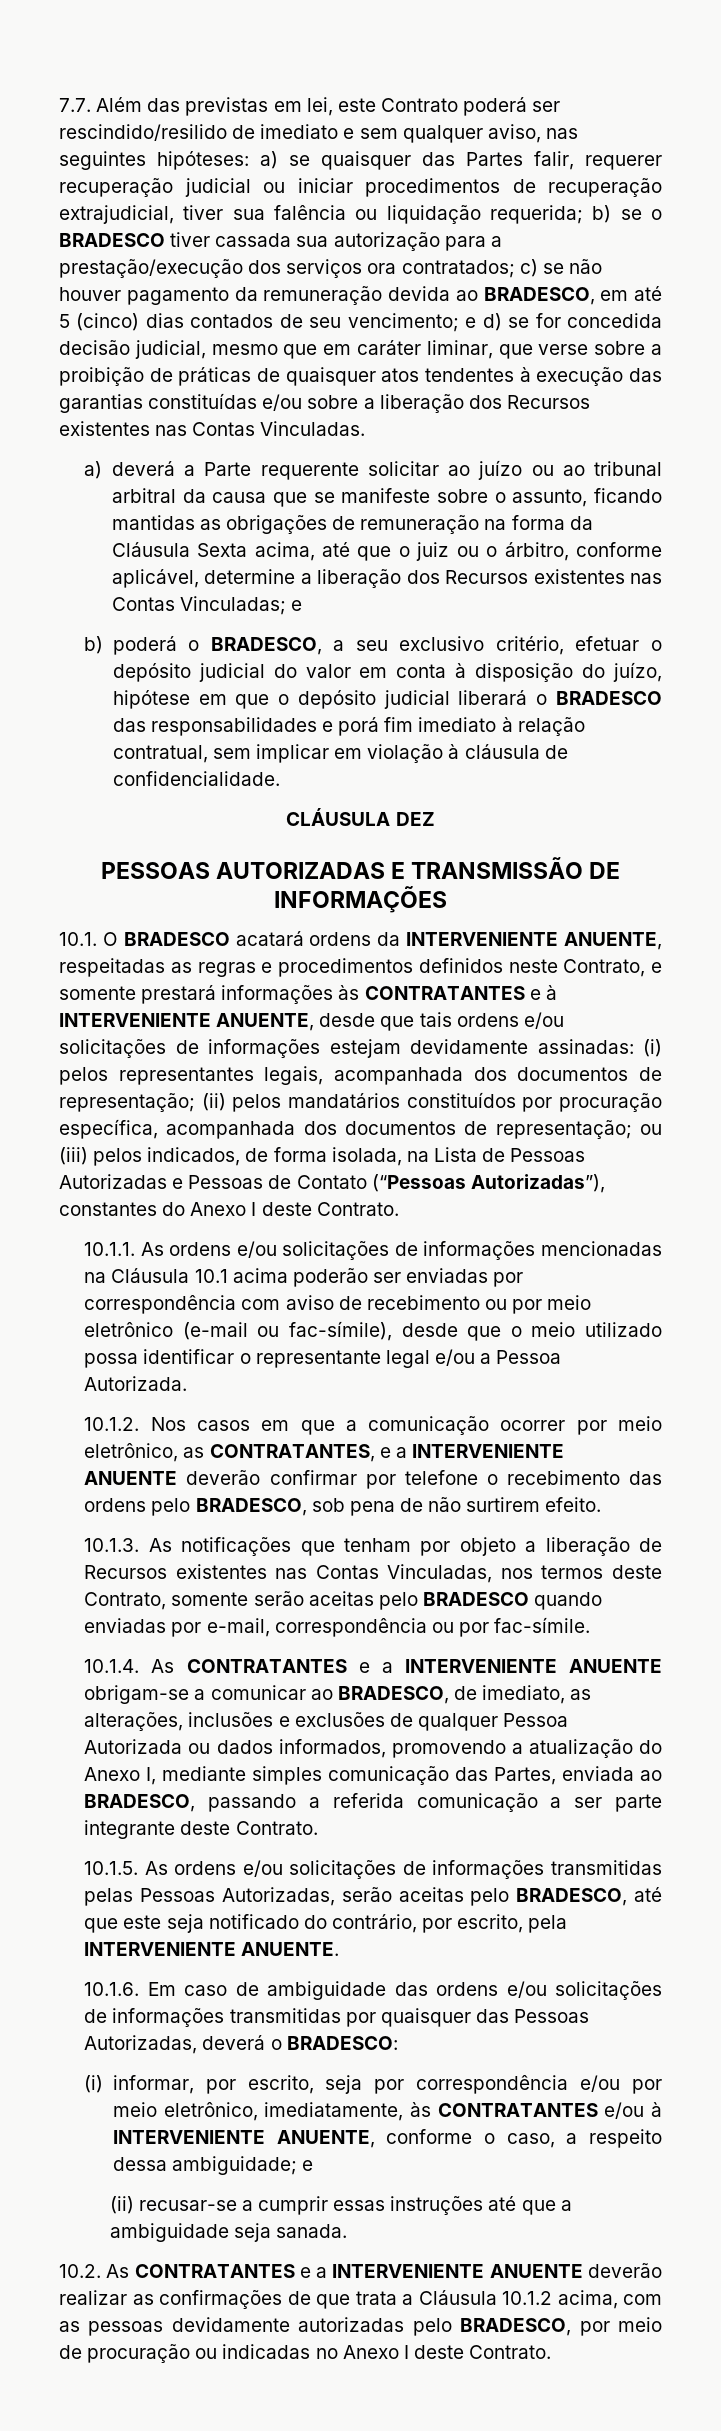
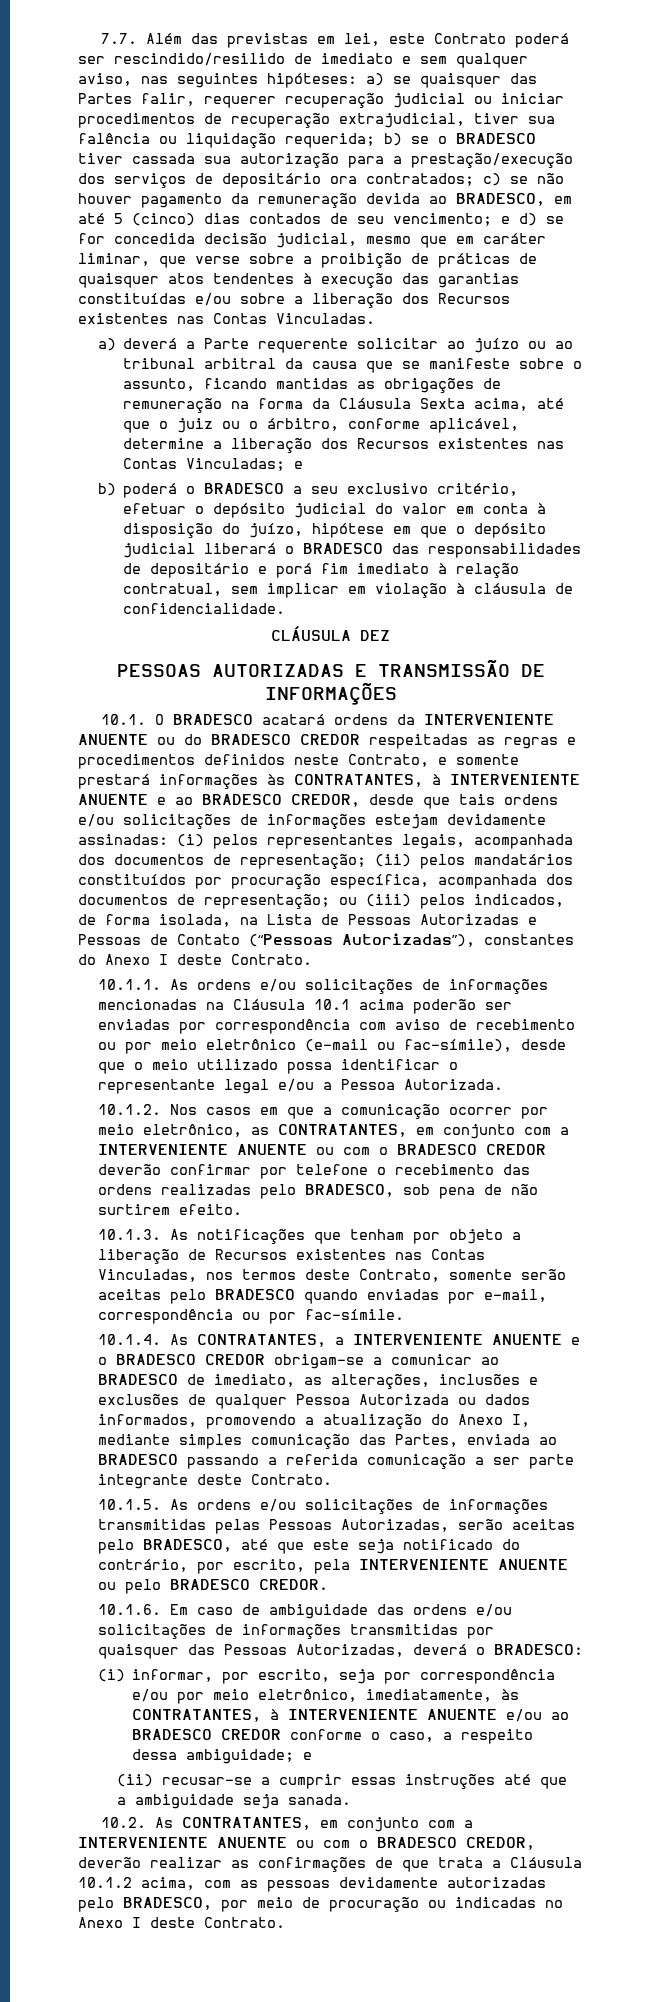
- b) se o BRADESCO tiver cassada sua autorização para a prestação/execução dos serviços ora contratados;
+ b) se o BRADESCO tiver cassada sua autorização para a prestação/execução dos serviços de depositário ora contratados;
- b) poderá o BRADESCO, a seu exclusivo critério, efetuar o depósito judicial do valor em conta à disposição do juízo, hipótese em que o depósito judicial liberará o BRADESCO das responsabilidades e porá fim imediato à relação contratual, sem implicar em violação à cláusula de confidencialidade.
+ b) poderá o BRADESCO a seu exclusivo critério, efetuar o depósito judicial do valor em conta à disposição do juízo, hipótese em que o depósito judicial liberará o BRADESCO das responsabilidades de depositário e porá fim imediato à relação contratual, sem implicar em violação à cláusula de confidencialidade.
- 10.1. O BRADESCO acatará ordens da INTERVENIENTE ANUENTE, respeitadas as regras e procedimentos definidos neste Contrato, e somente prestará informações às CONTRATANTES e à INTERVENIENTE ANUENTE, desde que tais ordens e/ou solicitações de informações estejam devidamente assinadas:
+ 10.1. O BRADESCO acatará ordens da INTERVENIENTE ANUENTE ou do BRADESCO CREDOR respeitadas as regras e procedimentos definidos neste Contrato, e somente prestará informações às CONTRATANTES, à INTERVENIENTE ANUENTE e ao BRADESCO CREDOR, desde que tais ordens e/ou solicitações de informações estejam devidamente assinadas:
- 10.1.2. Nos casos em que a comunicação ocorrer por meio eletrônico, as CONTRATANTES, e a INTERVENIENTE ANUENTE deverão confirmar por telefone o recebimento das ordens pelo BRADESCO, sob pena de não surtirem efeito.
+ 10.1.2. Nos casos em que a comunicação ocorrer por meio eletrônico, as CONTRATANTES, em conjunto com a INTERVENIENTE ANUENTE ou com o BRADESCO CREDOR deverão confirmar por telefone o recebimento das ordens realizadas pelo BRADESCO, sob pena de não surtirem efeito.
- 10.1.4. As CONTRATANTES e a INTERVENIENTE ANUENTE obrigam-se a comunicar ao BRADESCO, de imediato, as alterações, inclusões e exclusões de qualquer Pessoa Autorizada ou dados informados, promovendo a atualização do Anexo I, mediante simples comunicação das Partes, enviada ao BRADESCO, passando a referida comunicação a ser parte integrante deste Contrato.
+ 10.1.4. As CONTRATANTES, a INTERVENIENTE ANUENTE e o BRADESCO CREDOR obrigam-se a comunicar ao BRADESCO de imediato, as alterações, inclusões e exclusões de qualquer Pessoa Autorizada ou dados informados, promovendo a atualização do Anexo I, mediante simples comunicação das Partes, enviada ao BRADESCO passando a referida comunicação a ser parte integrante deste Contrato.
- 10.1.5. As ordens e/ou solicitações de informações transmitidas pelas Pessoas Autorizadas, serão aceitas pelo BRADESCO, até que este seja notificado do contrário, por escrito, pela INTERVENIENTE ANUENTE.
+ 10.1.5. As ordens e/ou solicitações de informações transmitidas pelas Pessoas Autorizadas, serão aceitas pelo BRADESCO, até que este seja notificado do contrário, por escrito, pela INTERVENIENTE ANUENTE ou pelo BRADESCO CREDOR.
- (i) informar, por escrito, seja por correspondência e/ou por meio eletrônico, imediatamente, às CONTRATANTES e/ou à INTERVENIENTE ANUENTE, conforme o caso, a respeito dessa ambiguidade; e
+ (i) informar, por escrito, seja por correspondência e/ou por meio eletrônico, imediatamente, às CONTRATANTES, à INTERVENIENTE ANUENTE e/ou ao BRADESCO CREDOR conforme o caso, a respeito dessa ambiguidade; e
- 10.2. As CONTRATANTES e a INTERVENIENTE ANUENTE deverão realizar as confirmações de que trata a Cláusula 10.1.2 acima, com as pessoas devidamente autorizadas pelo BRADESCO, por meio de procuração ou indicadas no Anexo I deste Contrato.
+ 10.2. As CONTRATANTES, em conjunto com a INTERVENIENTE ANUENTE ou com o BRADESCO CREDOR, deverão realizar as confirmações de que trata a Cláusula 10.1.2 acima, com as pessoas devidamente autorizadas pelo BRADESCO, por meio de procuração ou indicadas no Anexo I deste Contrato.

